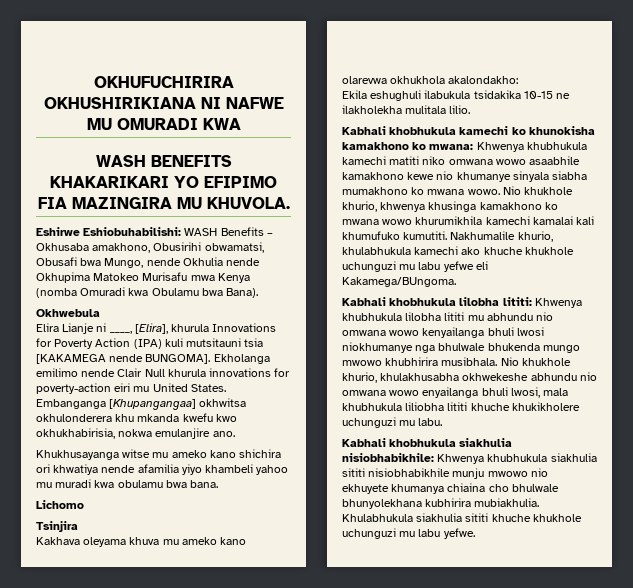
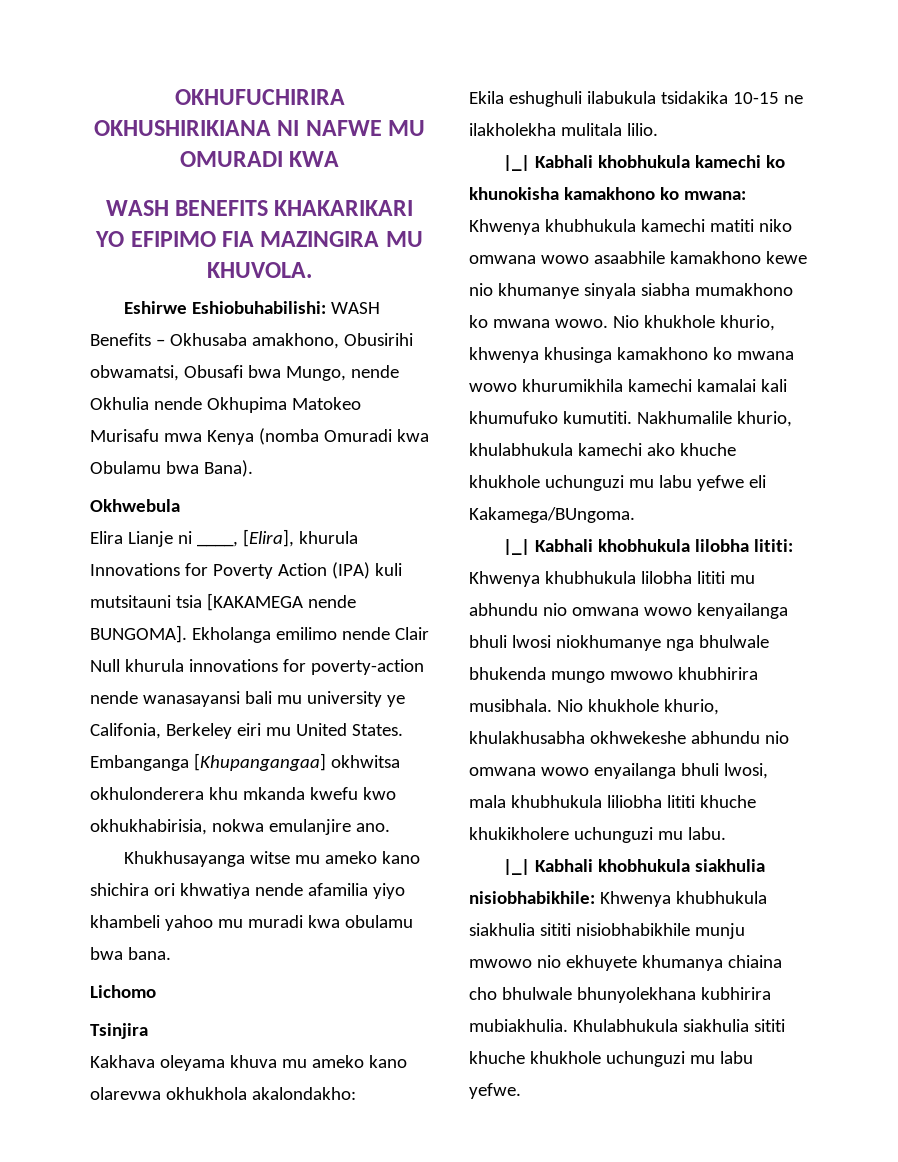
- Ekholanga emilimo nende Clair Null khurula innovations for poverty-action eiri mu United States.
+ Ekholanga emilimo nende Clair Null khurula innovations for poverty-action nende wanasayansi bali mu university ye Califonia, Berkeley eiri mu United States.
- Kabhali khobhukula kamechi ko khunokisha kamakhono ko mwana: Khwenya khubhukula kamechi matiti niko omwana wowo asaabhile kamakhono kewe nio khumanye sinyala siabha mumakhono ko mwana wowo.
+ |_| Kabhali khobhukula kamechi ko khunokisha kamakhono ko mwana: Khwenya khubhukula kamechi matiti niko omwana wowo asaabhile kamakhono kewe nio khumanye sinyala siabha mumakhono ko mwana wowo.
- Kabhali khobhukula lilobha lititi: Khwenya khubhukula lilobha lititi mu abhundu nio omwana wowo kenyailanga bhuli lwosi niokhumanye nga bhulwale bhukenda mungo mwowo khubhirira musibhala.
+ |_| Kabhali khobhukula lilobha lititi: Khwenya khubhukula lilobha lititi mu abhundu nio omwana wowo kenyailanga bhuli lwosi niokhumanye nga bhulwale bhukenda mungo mwowo khubhirira musibhala.
- Kabhali khobhukula siakhulia nisiobhabikhile: Khwenya khubhukula siakhulia sititi nisiobhabikhile munju mwowo nio ekhuyete khumanya chiaina cho bhulwale bhunyolekhana kubhirira mubiakhulia.
+ |_| Kabhali khobhukula siakhulia nisiobhabikhile: Khwenya khubhukula siakhulia sititi nisiobhabikhile munju mwowo nio ekhuyete khumanya chiaina cho bhulwale bhunyolekhana kubhirira mubiakhulia.

